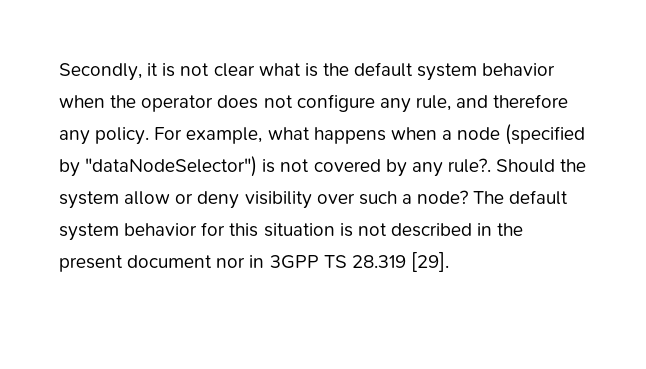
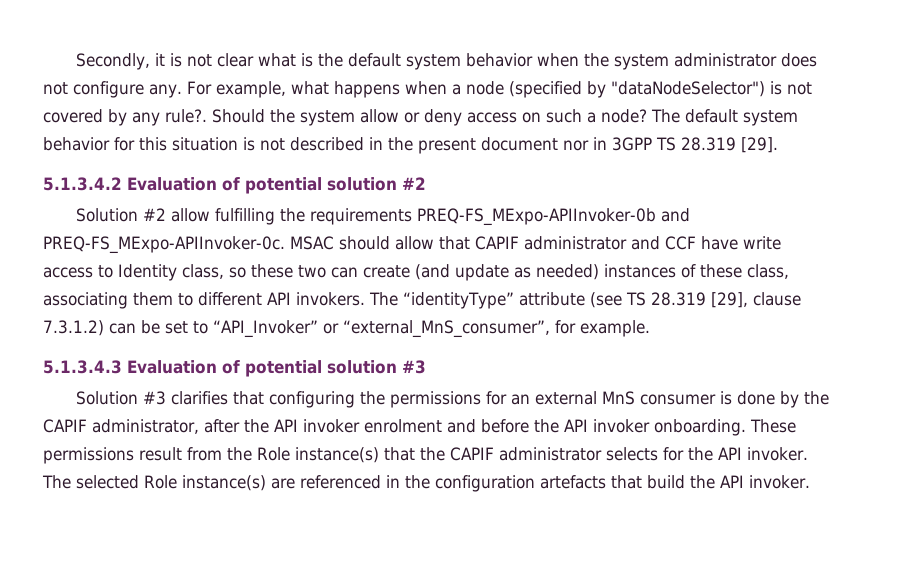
- Secondly, it is not clear what is the default system behavior when the operator does not configure any rule, and therefore any policy.
+ Secondly, it is not clear what is the default system behavior when the system administrator does not configure any.
- Should the system allow or deny visibility over such a node?
+ Should the system allow or deny access on such a node?
+ 5.1.3.4.2 Evaluation of potential solution #2
+ Solution #2 allow fulfilling the requirements PREQ-FS_MExpo-APIInvoker-0b and PREQ-FS_MExpo-APIInvoker-0c. MSAC should allow that CAPIF administrator and CCF have write access to Identity class, so these two can create (and update as needed) instances of these class, associating them to different API invokers. The “identityType” attribute (see TS 28.319 [29], clause 7.3.1.2) can be set to “API_Invoker” or “external_MnS_consumer”, for example.
+ 5.1.3.4.3 Evaluation of potential solution #3
+ Solution #3 clarifies that configuring the permissions for an external MnS consumer is done by the CAPIF administrator, after the API invoker enrolment and before the API invoker onboarding. These permissions result from the Role instance(s) that the CAPIF administrator selects for the API invoker. The selected Role instance(s) are referenced in the configuration artefacts that build the API invoker.

